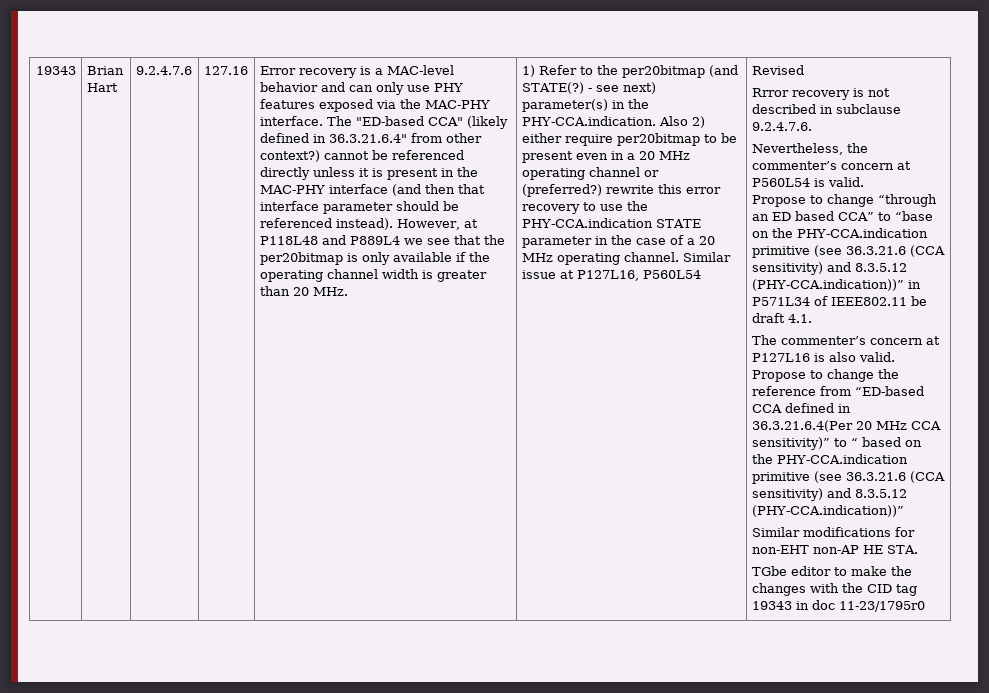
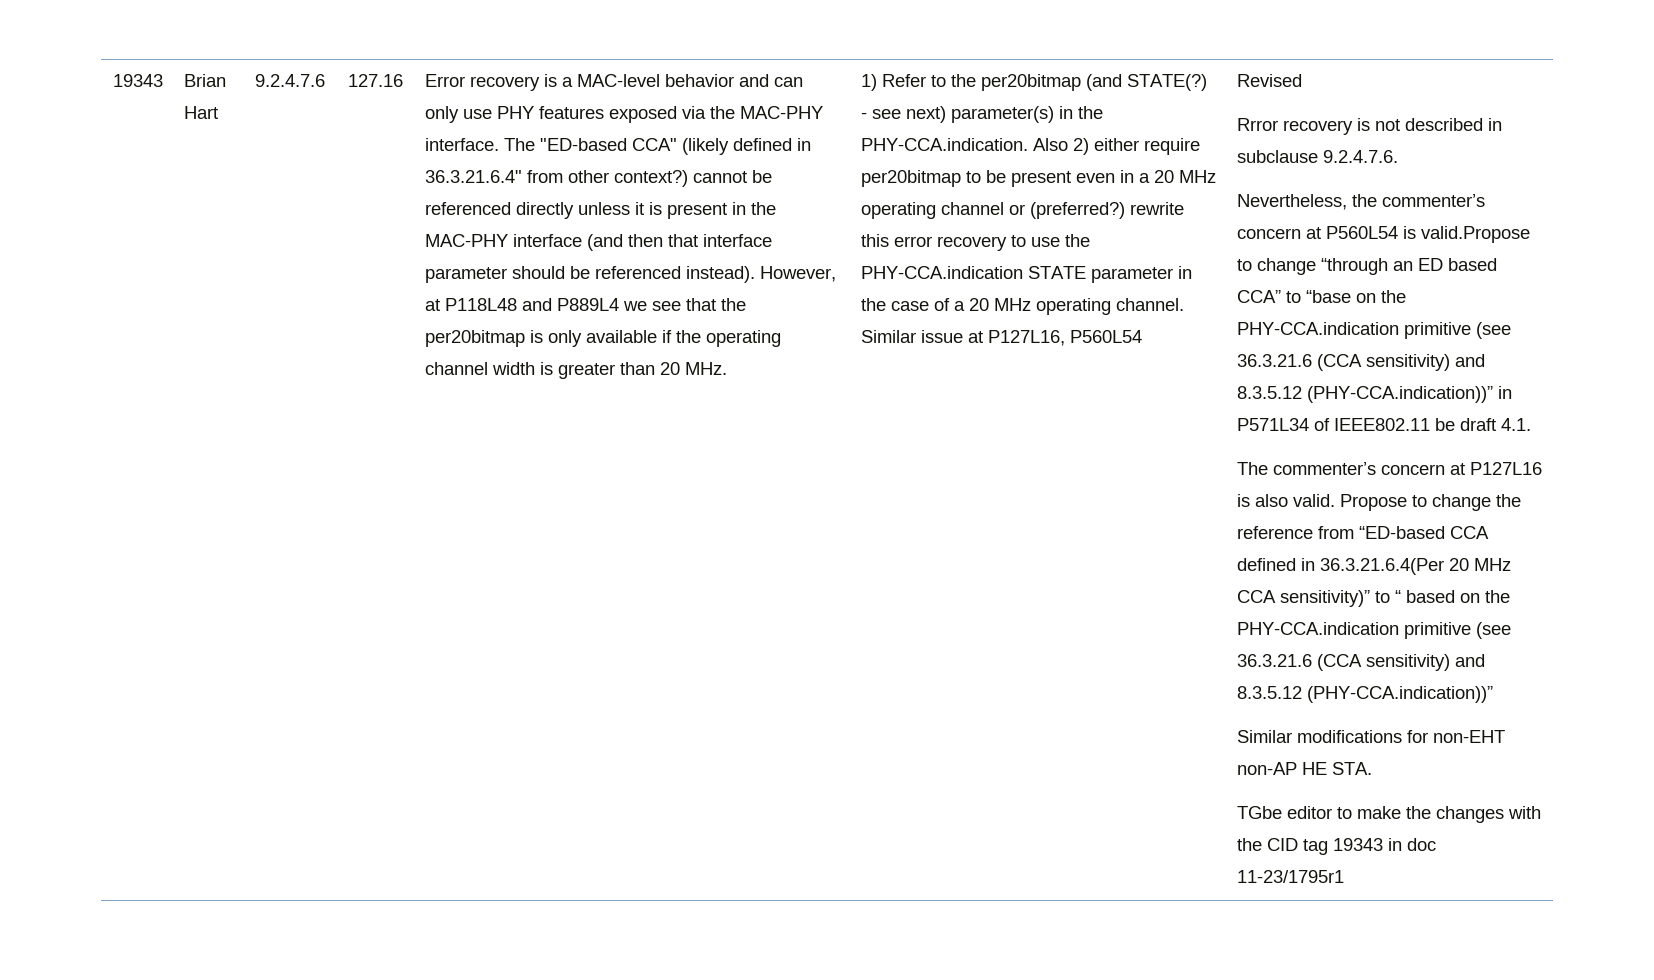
- Nevertheless, the commenter’s concern at P560L54 is valid.
- Propose to change “through an ED based CCA” to “base on the PHY-CCA.indication primitive (see 36.3.21.6 (CCA sensitivity) and 8.3.5.12 (PHY-CCA.indication))” in P571L34 of IEEE802.11 be draft 4.1.
+ Nevertheless, the commenter’s concern at P560L54 is valid.Propose to change “through an ED based CCA” to “base on the PHY-CCA.indication primitive (see 36.3.21.6 (CCA sensitivity) and 8.3.5.12 (PHY-CCA.indication))” in P571L34 of IEEE802.11 be draft 4.1.
- TGbe editor to make the changes with the CID tag 19343 in doc 11-23/1795r0
+ TGbe editor to make the changes with the CID tag 19343 in doc 11-23/1795r1

